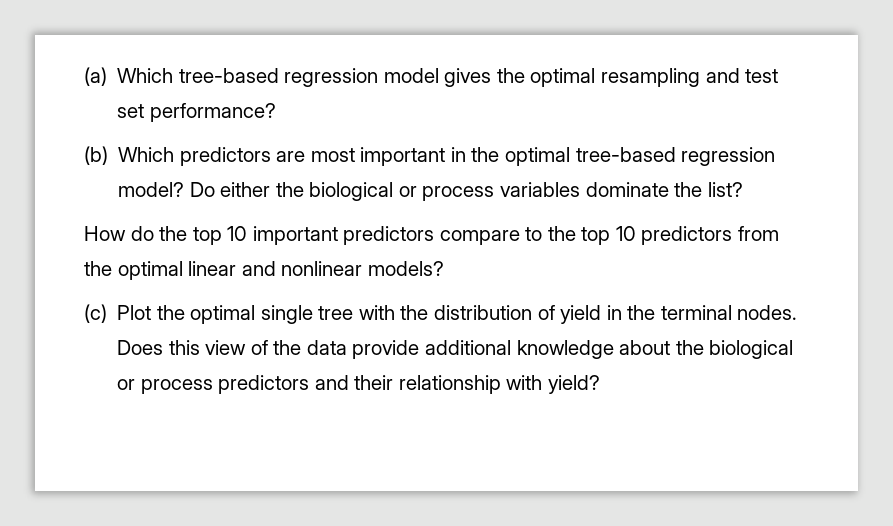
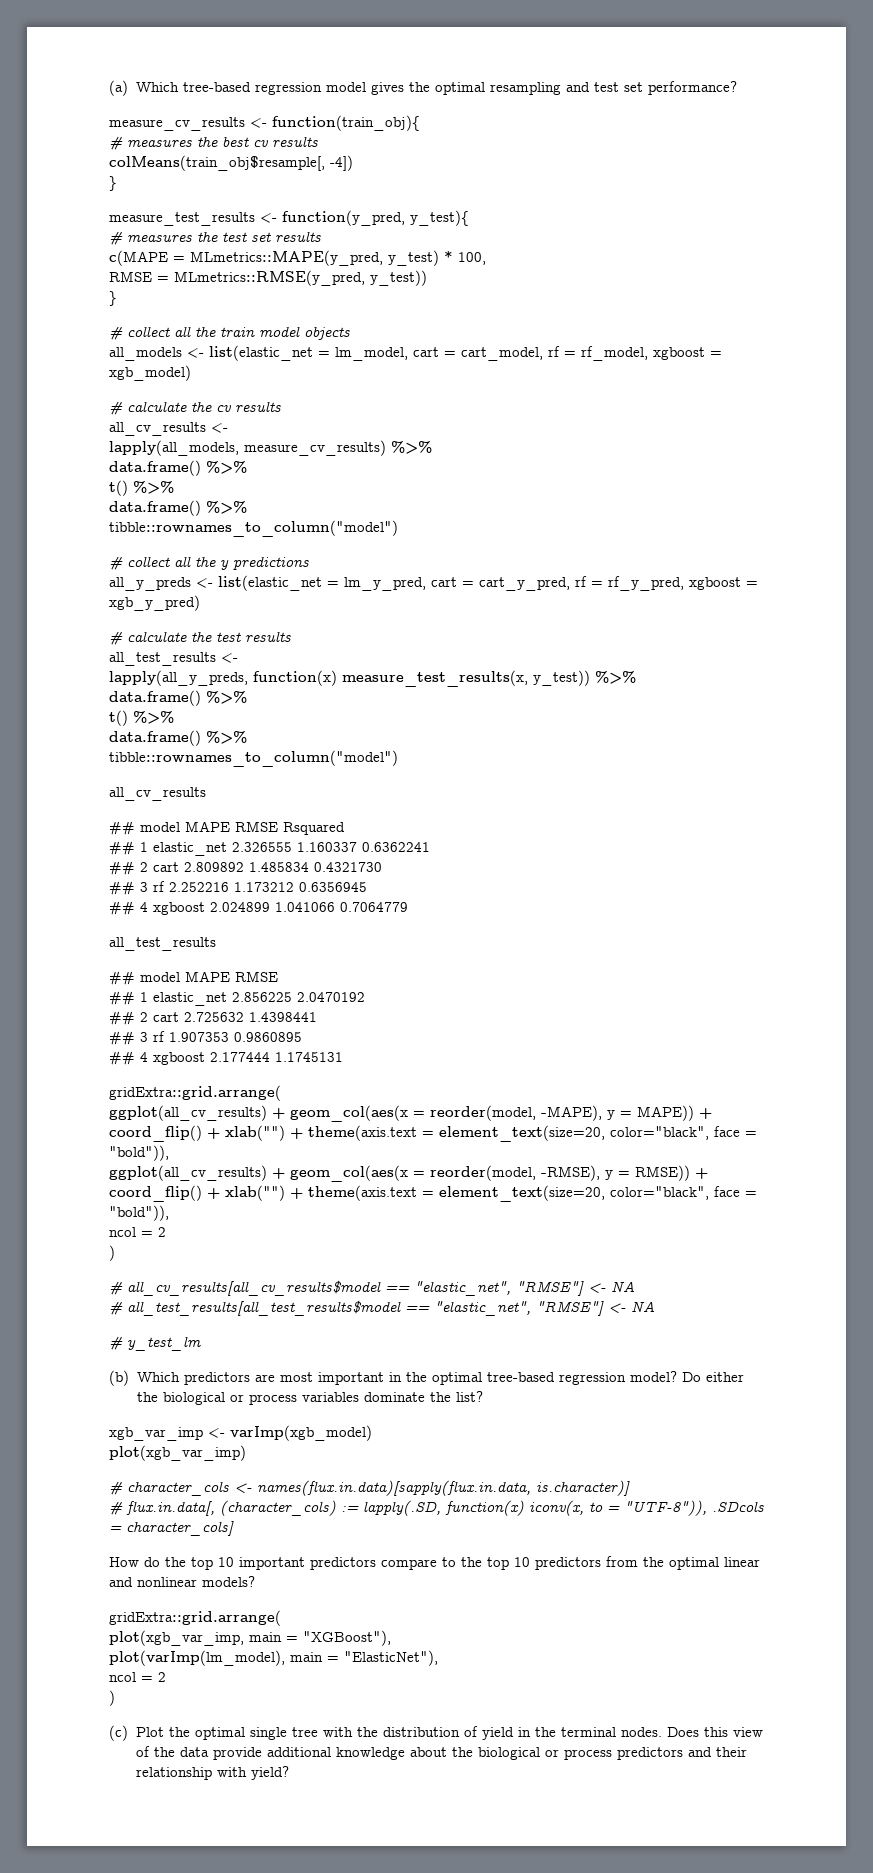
+ measure_cv_results <- function(train_obj){
+ # measures the best cv results
+ colMeans(train_obj$resample[, -4])
+ }
+ measure_test_results <- function(y_pred, y_test){
+ # measures the test set results
+ c(MAPE = MLmetrics::MAPE(y_pred, y_test) * 100,
+ RMSE = MLmetrics::RMSE(y_pred, y_test))
+ }
+ # collect all the train model objects
+ all_models <- list(elastic_net = lm_model, cart = cart_model, rf = rf_model, xgboost = xgb_model)
+ # calculate the cv results
+ all_cv_results <-
+ lapply(all_models, measure_cv_results) %>%
+ data.frame() %>%
+ t() %>%
+ data.frame() %>%
+ tibble::rownames_to_column("model")
+ # collect all the y predictions
+ all_y_preds <- list(elastic_net = lm_y_pred, cart = cart_y_pred, rf = rf_y_pred, xgboost = xgb_y_pred)
+ # calculate the test results
+ all_test_results <-
+ lapply(all_y_preds, function(x) measure_test_results(x, y_test)) %>%
+ data.frame() %>%
+ t() %>%
+ data.frame() %>%
+ tibble::rownames_to_column("model")
+ all_cv_results
+ ## model MAPE RMSE Rsquared
+ ## 1 elastic_net 2.326555 1.160337 0.6362241
+ ## 2 cart 2.809892 1.485834 0.4321730
+ ## 3 rf 2.252216 1.173212 0.6356945
+ ## 4 xgboost 2.024899 1.041066 0.7064779
+ all_test_results
+ ## model MAPE RMSE
+ ## 1 elastic_net 2.856225 2.0470192
+ ## 2 cart 2.725632 1.4398441
+ ## 3 rf 1.907353 0.9860895
+ ## 4 xgboost 2.177444 1.1745131
+ gridExtra::grid.arrange(
+ ggplot(all_cv_results) + geom_col(aes(x = reorder(model, -MAPE), y = MAPE)) + coord_flip() + xlab("") + theme(axis.text = element_text(size=20, color="black", face = "bold")),
+ ggplot(all_cv_results) + geom_col(aes(x = reorder(model, -RMSE), y = RMSE)) + coord_flip() + xlab("") + theme(axis.text = element_text(size=20, color="black", face = "bold")),
+ ncol = 2
+ )
+ # all_cv_results[all_cv_results$model == "elastic_net", "RMSE"] <- NA
+ # all_test_results[all_test_results$model == "elastic_net", "RMSE"] <- NA
+ # y_test_lm
+ xgb_var_imp <- varImp(xgb_model)
+ plot(xgb_var_imp)
+ # character_cols <- names(flux.in.data)[sapply(flux.in.data, is.character)]
+ # flux.in.data[, (character_cols) := lapply(.SD, function(x) iconv(x, to = "UTF-8")), .SDcols = character_cols]
  How do the top 10 important predictors compare to the top 10 predictors from the optimal linear and nonlinear models?
+ gridExtra::grid.arrange(
+ plot(xgb_var_imp, main = "XGBoost"),
+ plot(varImp(lm_model), main = "ElasticNet"),
+ ncol = 2
+ )

